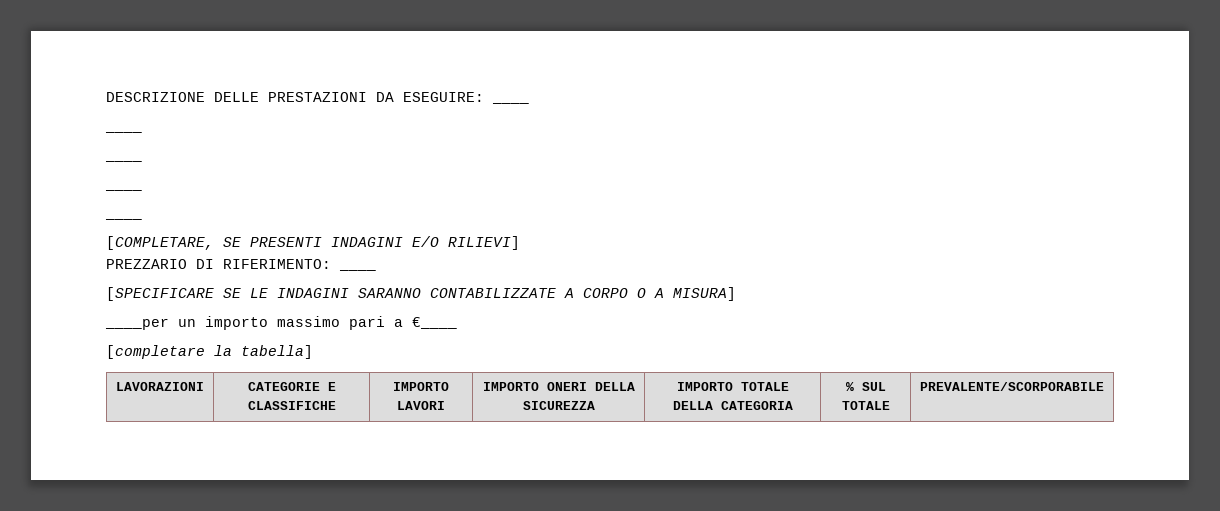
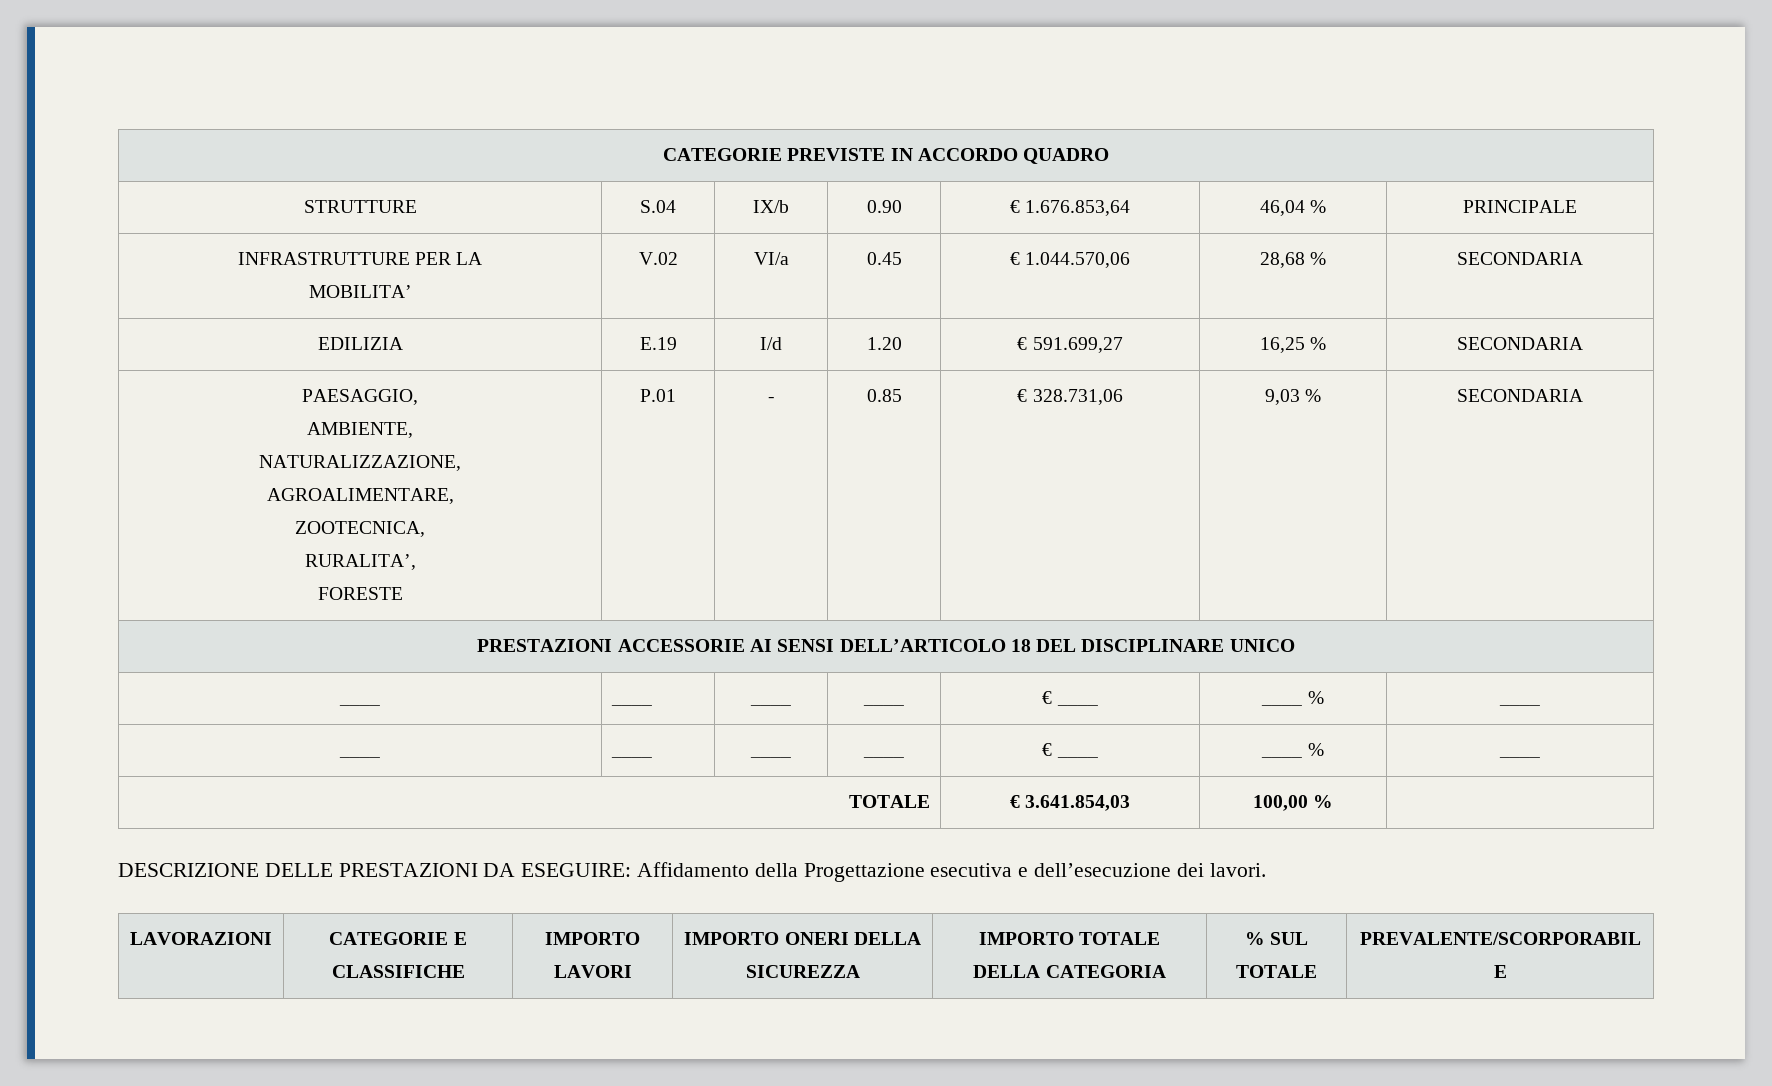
+ CATEGORIE PREVISTE IN ACCORDO QUADRO
+ STRUTTURE | S.04 | IX/b | 0.90 | € 1.676.853,64 | 46,04 % | PRINCIPALE
+ INFRASTRUTTURE PER LA
+ MOBILITA’ | V.02 | VI/a | 0.45 | € 1.044.570,06 | 28,68 % | SECONDARIA
+ EDILIZIA | E.19 | I/d | 1.20 | € 591.699,27 | 16,25 % | SECONDARIA
+ PAESAGGIO,
+ AMBIENTE,
+ NATURALIZZAZIONE,
+ AGROALIMENTARE,
+ ZOOTECNICA,
+ RURALITA’,
+ FORESTE | P.01 | - | 0.85 | € 328.731,06 | 9,03 % | SECONDARIA
+ PRESTAZIONI ACCESSORIE AI SENSI DELL’ARTICOLO 18 DEL DISCIPLINARE UNICO
+ ____ | ____ | ____ | ____ | € ____ | ____ % | ____
+ ____ | ____ | ____ | ____ | € ____ | ____ % | ____
+ TOTALE | € 3.641.854,03 | 100,00 % |
- DESCRIZIONE DELLE PRESTAZIONI DA ESEGUIRE: ____
- ____
- ____
- ____
- ____
- [COMPLETARE, SE PRESENTI INDAGINI E/O RILIEVI]
- PREZZARIO DI RIFERIMENTO: ____
- [SPECIFICARE SE LE INDAGINI SARANNO CONTABILIZZATE A CORPO O A MISURA]
- ____per un importo massimo pari a €____
- [completare la tabella]
+ DESCRIZIONE DELLE PRESTAZIONI DA ESEGUIRE: Affidamento della Progettazione esecutiva e dell’esecuzione dei lavori.

